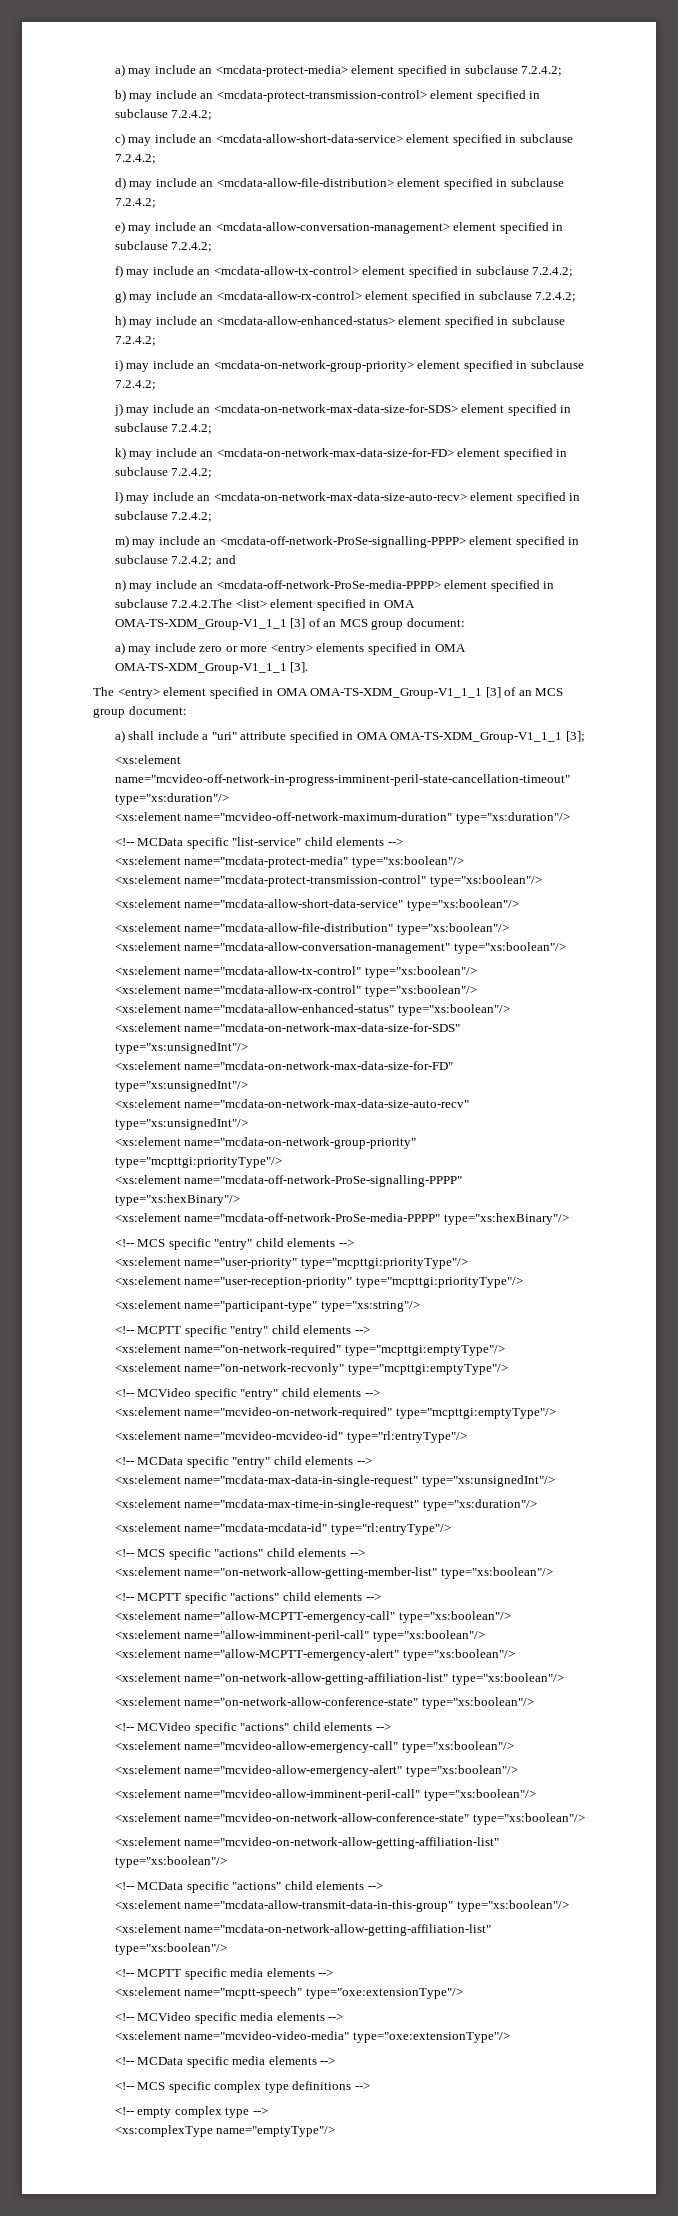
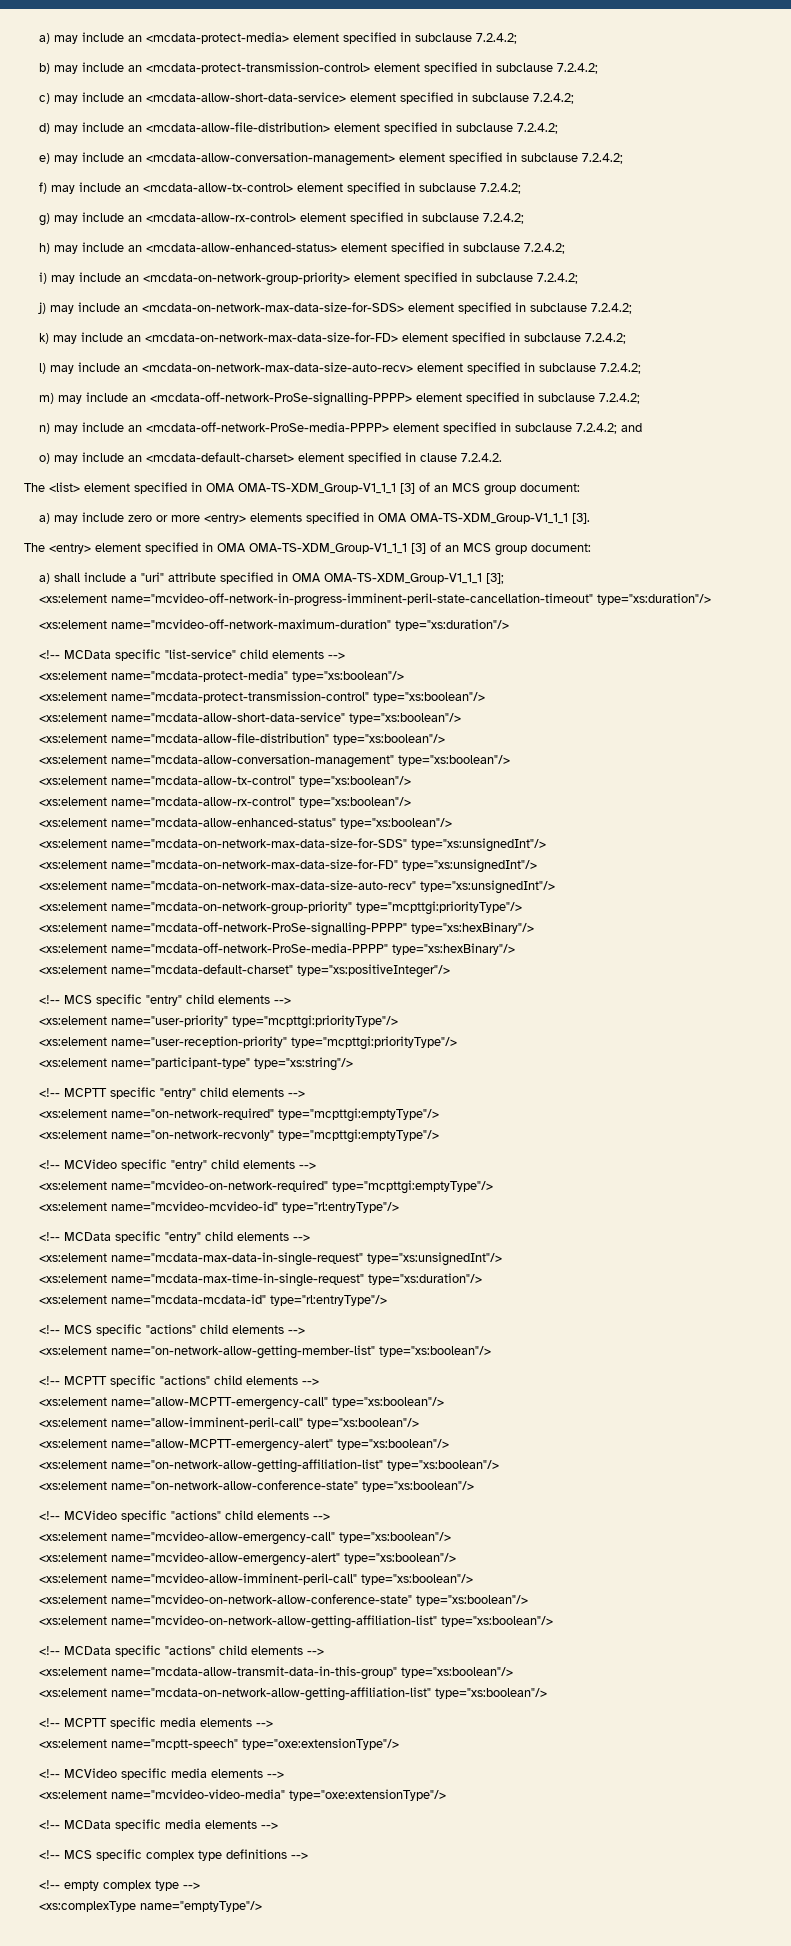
- m) may include an <mcdata-off-network-ProSe-signalling-PPPP> element specified in subclause 7.2.4.2; and
+ m) may include an <mcdata-off-network-ProSe-signalling-PPPP> element specified in subclause 7.2.4.2;
- n) may include an <mcdata-off-network-ProSe-media-PPPP> element specified in subclause 7.2.4.2.The <list> element specified in OMA OMA-TS-XDM_Group-V1_1_1 [3] of an MCS group document:
+ n) may include an <mcdata-off-network-ProSe-media-PPPP> element specified in subclause 7.2.4.2; and
+ o) may include an <mcdata-default-charset> element specified in clause 7.2.4.2.
+ The <list> element specified in OMA OMA-TS-XDM_Group-V1_1_1 [3] of an MCS group document:
+ <xs:element name="mcdata-default-charset" type="xs:positiveInteger"/>

